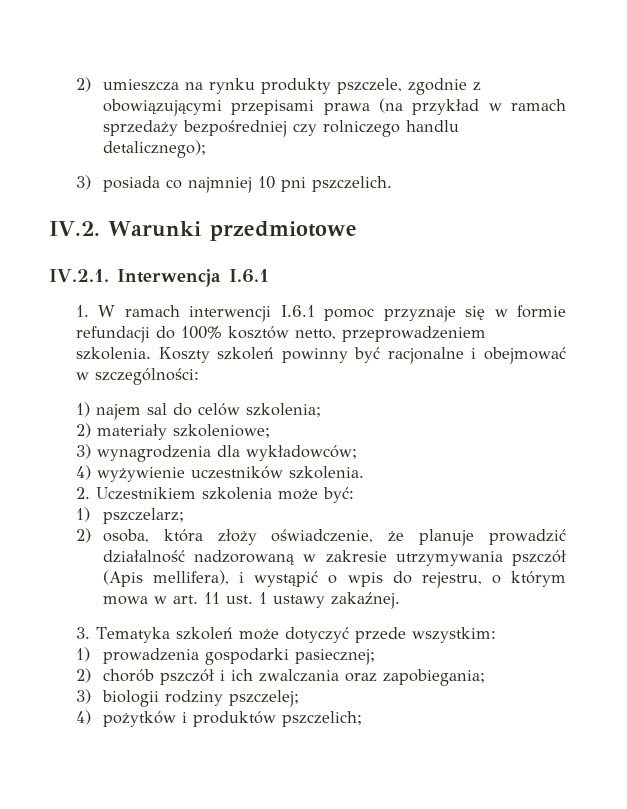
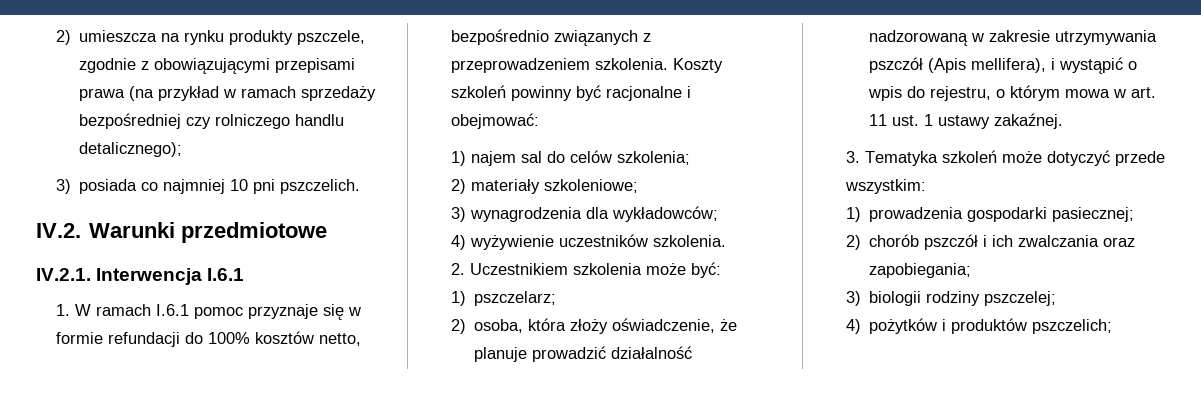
- 1. W ramach interwencji I.6.1 pomoc przyznaje się w formie refundacji do 100% kosztów netto, przeprowadzeniem szkolenia.
+ 1. W ramach I.6.1 pomoc przyznaje się w formie refundacji do 100% kosztów netto, bezpośrednio związanych z przeprowadzeniem szkolenia.
- Koszty szkoleń powinny być racjonalne i obejmować w szczególności:
+ Koszty szkoleń powinny być racjonalne i obejmować:

